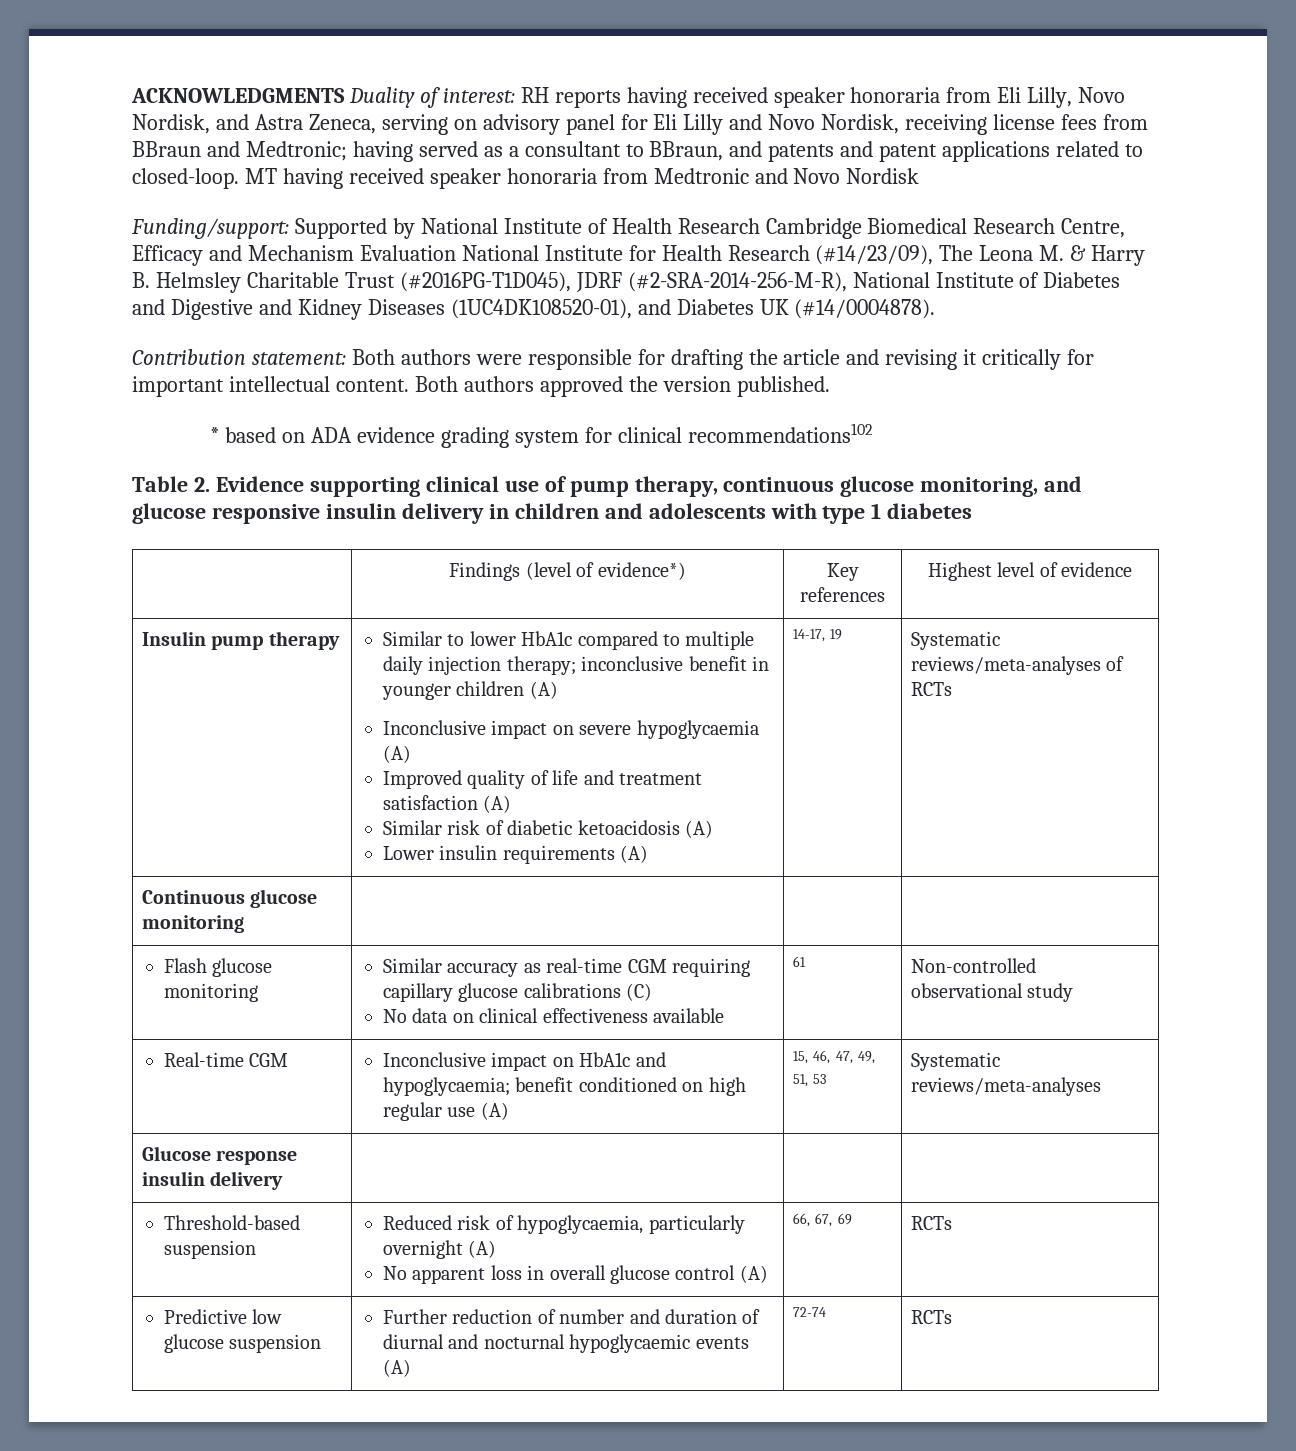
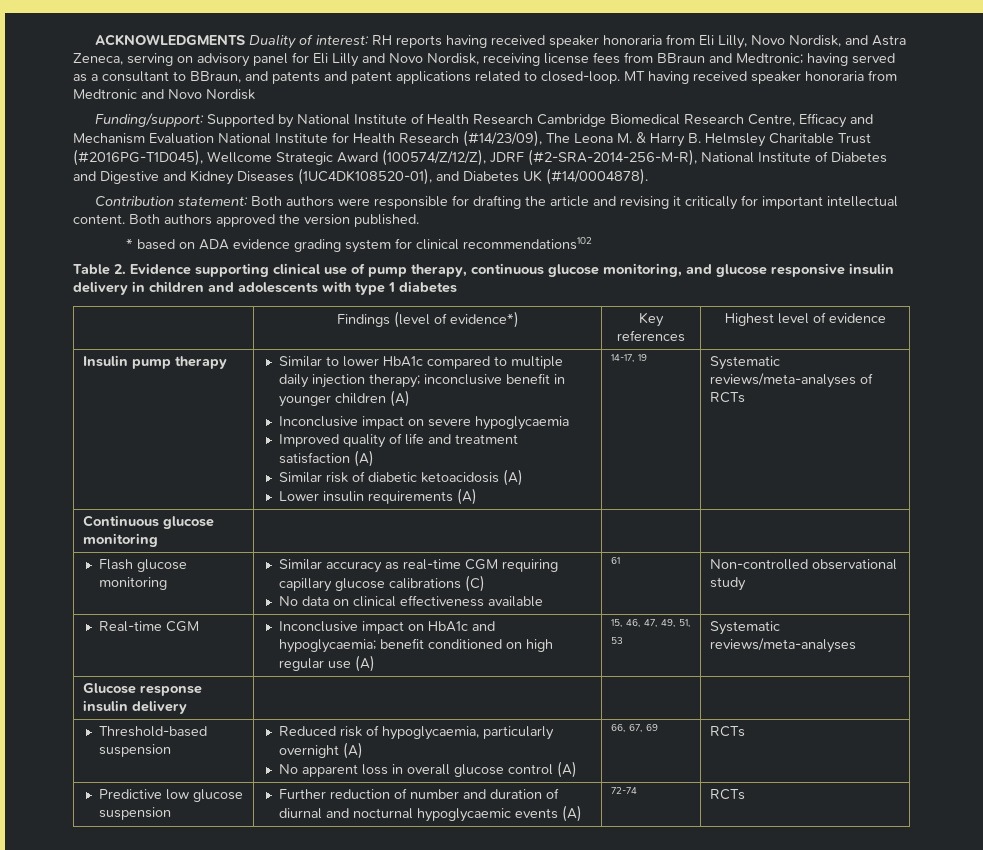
- Funding/support: Supported by National Institute of Health Research Cambridge Biomedical Research Centre, Efficacy and Mechanism Evaluation National Institute for Health Research (#14/23/09), The Leona M. & Harry B. Helmsley Charitable Trust (#2016PG-T1D045), JDRF (#2-SRA-2014-256-M-R), National Institute of Diabetes and Digestive and Kidney Diseases (1UC4DK108520-01), and Diabetes UK (#14/0004878).
+ Funding/support: Supported by National Institute of Health Research Cambridge Biomedical Research Centre, Efficacy and Mechanism Evaluation National Institute for Health Research (#14/23/09), The Leona M. & Harry B. Helmsley Charitable Trust (#2016PG-T1D045), Wellcome Strategic Award (100574/Z/12/Z), JDRF (#2-SRA-2014-256-M-R), National Institute of Diabetes and Digestive and Kidney Diseases (1UC4DK108520-01), and Diabetes UK (#14/0004878).
- Inconclusive impact on severe hypoglycaemia (A)
+ Inconclusive impact on severe hypoglycaemia

